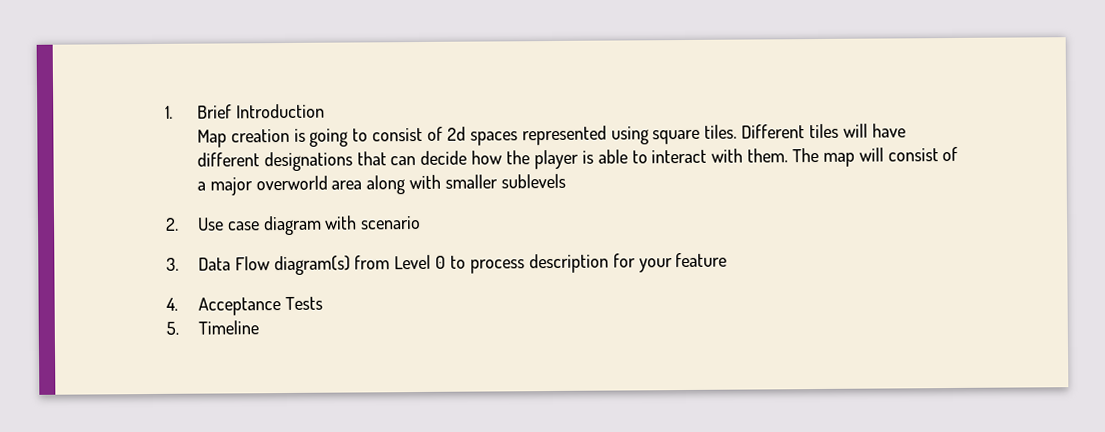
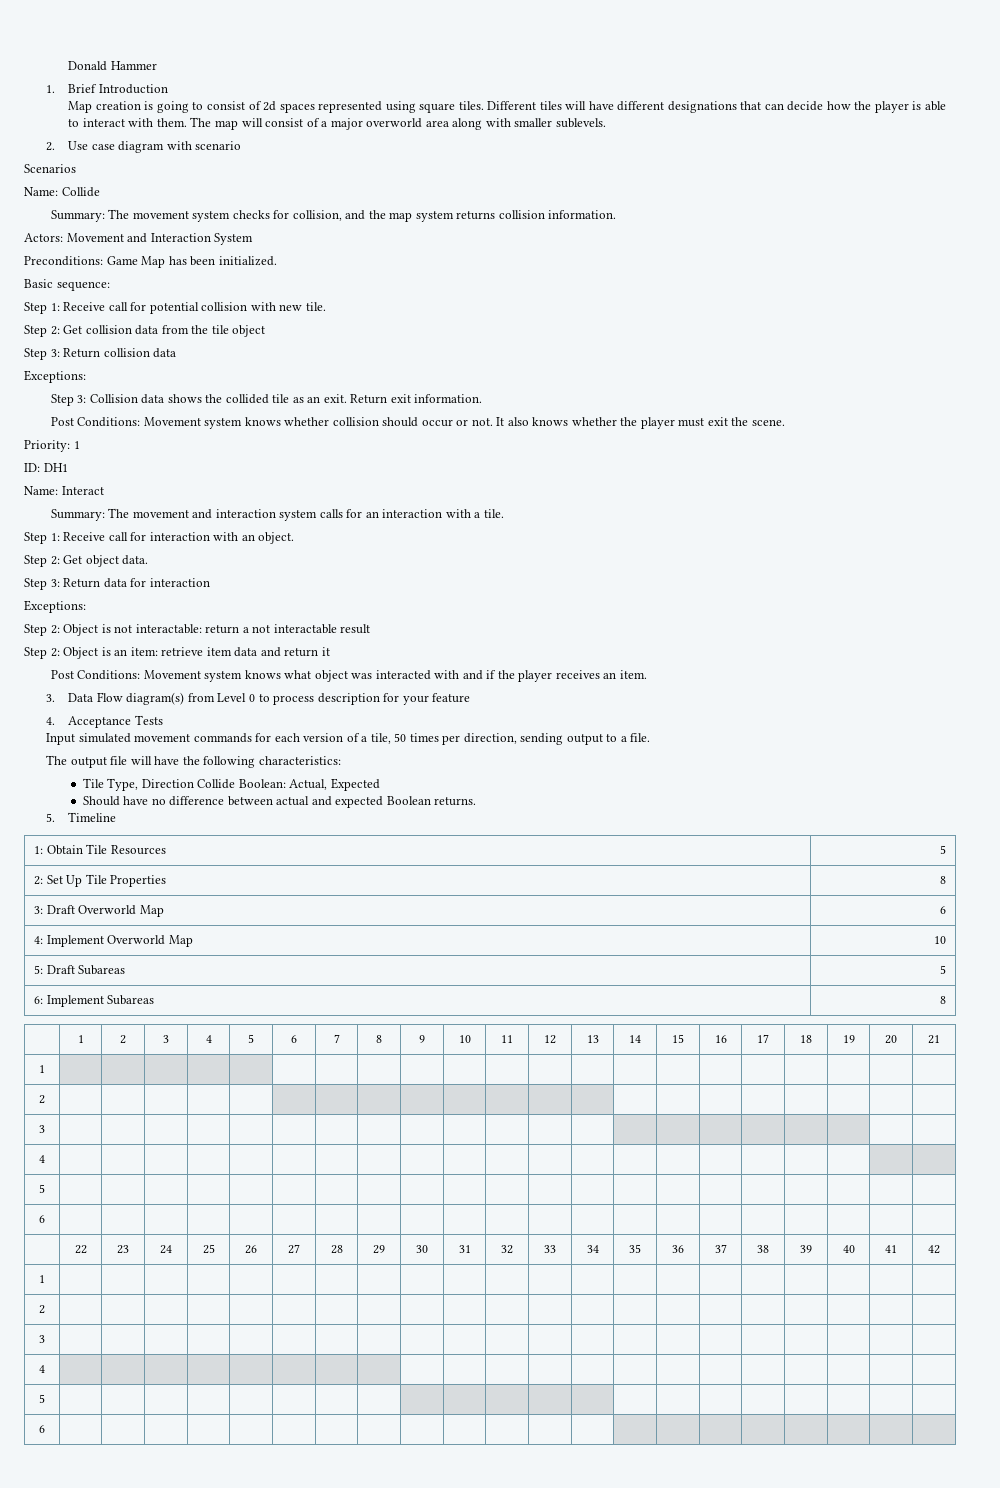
+ Donald Hammer
- The map will consist of a major overworld area along with smaller sublevels
+ The map will consist of a major overworld area along with smaller sublevels.
+ Scenarios
+ Name: Collide
+ Summary: The movement system checks for collision, and the map system returns collision information.
+ Actors: Movement and Interaction System
+ Preconditions: Game Map has been initialized.
+ Basic sequence:
+ Step 1: Receive call for potential collision with new tile.
+ Step 2: Get collision data from the tile object
+ Step 3: Return collision data
+ Exceptions:
+ Step 3: Collision data shows the collided tile as an exit. Return exit information.
+ Post Conditions: Movement system knows whether collision should occur or not. It also knows whether the player must exit the scene.
+ Priority: 1
+ ID: DH1
+ Name: Interact
+ Summary: The movement and interaction system calls for an interaction with a tile.
+ Step 1: Receive call for interaction with an object.
+ Step 2: Get object data.
+ Step 3: Return data for interaction
+ Exceptions:
+ Step 2: Object is not interactable: return a not interactable result
+ Step 2: Object is an item: retrieve item data and return it
+ Post Conditions: Movement system knows what object was interacted with and if the player receives an item.
+ Input simulated movement commands for each version of a tile, 50 times per direction, sending output to a file.
+ The output file will have the following characteristics:
+ Tile Type, Direction Collide Boolean: Actual, Expected
+ Should have no difference between actual and expected Boolean returns.
  5. Timeline
+ 1: Obtain Tile Resources | 5
+ 2: Set Up Tile Properties | 8
+ 3: Draft Overworld Map | 6
+ 4: Implement Overworld Map | 10
+ 5: Draft Subareas | 5
+ 6: Implement Subareas | 8
+ | 1 | 2 | 3 | 4 | 5 | 6 | 7 | 8 | 9 | 10 | 11 | 12 | 13 | 14 | 15 | 16 | 17 | 18 | 19 | 20 | 21
+ 1 | | | | | | | | | | | | | | | | | | | | |
+ 2 | | | | | | | | | | | | | | | | | | | | |
+ 3 | | | | | | | | | | | | | | | | | | | | |
+ 4 | | | | | | | | | | | | | | | | | | | | |
+ 5 | | | | | | | | | | | | | | | | | | | | |
+ 6 | | | | | | | | | | | | | | | | | | | | |
+ | 22 | 23 | 24 | 25 | 26 | 27 | 28 | 29 | 30 | 31 | 32 | 33 | 34 | 35 | 36 | 37 | 38 | 39 | 40 | 41 | 42
+ 1 | | | | | | | | | | | | | | | | | | | | |
+ 2 | | | | | | | | | | | | | | | | | | | | |
+ 3 | | | | | | | | | | | | | | | | | | | | |
+ 4 | | | | | | | | | | | | | | | | | | | | |
+ 5 | | | | | | | | | | | | | | | | | | | | |
+ 6 | | | | | | | | | | | | | | | | | | | | |

